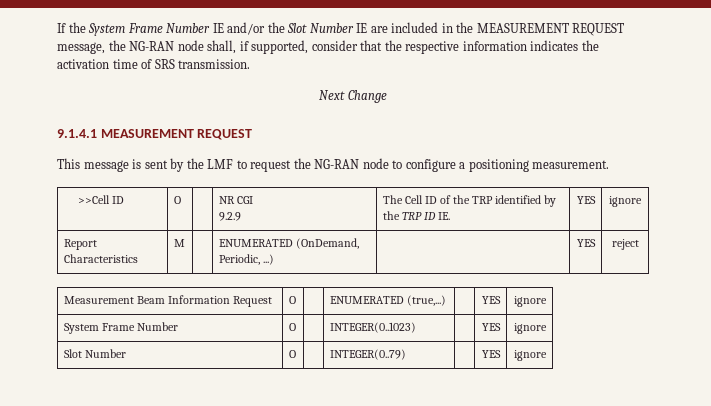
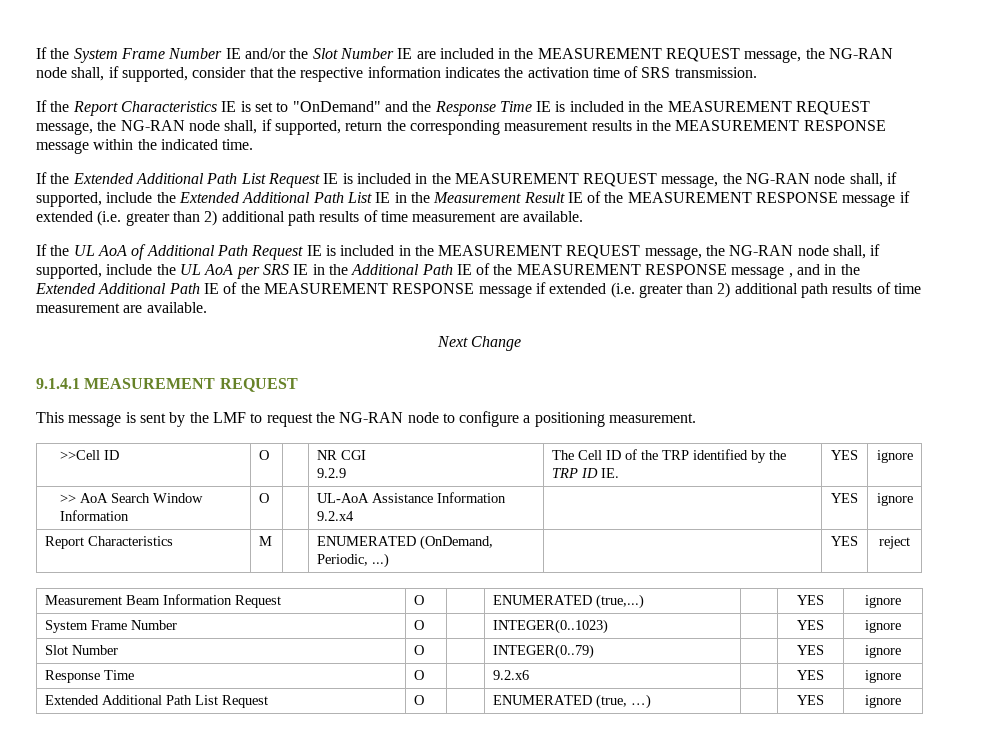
+ If the Report Characteristics IE is set to "OnDemand" and the Response Time IE is included in the MEASUREMENT REQUEST message, the NG-RAN node shall, if supported, return the corresponding measurement results in the MEASUREMENT RESPONSE message within the indicated time.
+ If the Extended Additional Path List Request IE is included in the MEASUREMENT REQUEST message, the NG-RAN node shall, if supported, include the Extended Additional Path List IE in the Measurement Result IE of the MEASUREMENT RESPONSE message if extended (i.e. greater than 2) additional path results of time measurement are available.
+ If the UL AoA of Additional Path Request IE is included in the MEASUREMENT REQUEST message, the NG-RAN node shall, if supported, include the UL AoA per SRS IE in the Additional Path IE of the MEASUREMENT RESPONSE message , and in the Extended Additional Path IE of the MEASUREMENT RESPONSE message if extended (i.e. greater than 2) additional path results of time measurement are available.
+ >> AoA Search Window Information | O | | UL-AoA Assistance Information 9.2.x4 | | YES | ignore
+ Response Time | O | | 9.2.x6 | | YES | ignore
+ Extended Additional Path List Request | O | | ENUMERATED (true, …) | | YES | ignore

